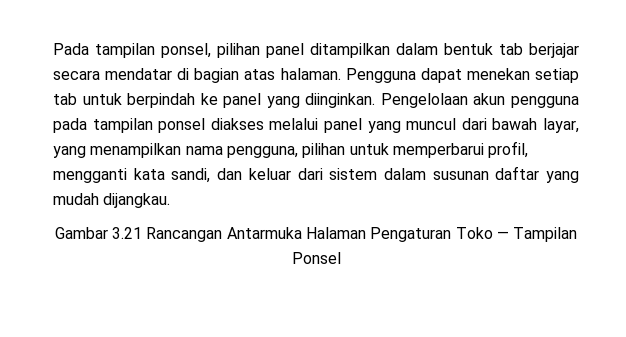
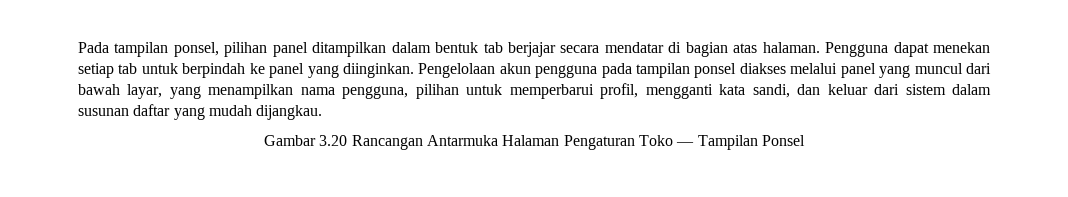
- Gambar 3.21 Rancangan Antarmuka Halaman Pengaturan Toko — Tampilan Ponsel
+ Gambar 3.20 Rancangan Antarmuka Halaman Pengaturan Toko — Tampilan Ponsel

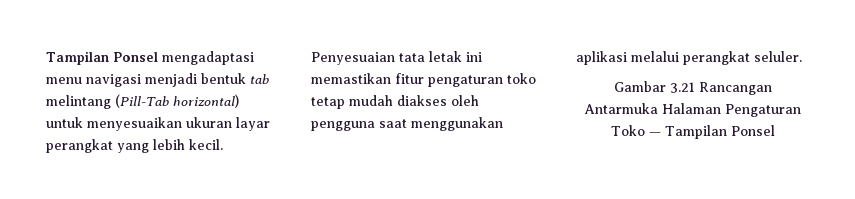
- Pada tampilan ponsel, pilihan panel ditampilkan dalam bentuk tab berjajar secara mendatar di bagian atas halaman. Pengguna dapat menekan setiap tab untuk berpindah ke panel yang diinginkan. Pengelolaan akun pengguna pada tampilan ponsel diakses melalui panel yang muncul dari bawah layar, yang menampilkan nama pengguna, pilihan untuk memperbarui profil, mengganti kata sandi, dan keluar dari sistem dalam susunan daftar yang mudah dijangkau.
+ Tampilan Ponsel mengadaptasi menu navigasi menjadi bentuk tab melintang (Pill-Tab horizontal) untuk menyesuaikan ukuran layar perangkat yang lebih kecil. Penyesuaian tata letak ini memastikan fitur pengaturan toko tetap mudah diakses oleh pengguna saat menggunakan aplikasi melalui perangkat seluler.
- Gambar 3.20 Rancangan Antarmuka Halaman Pengaturan Toko — Tampilan Ponsel
+ Gambar 3.21 Rancangan Antarmuka Halaman Pengaturan Toko — Tampilan Ponsel

